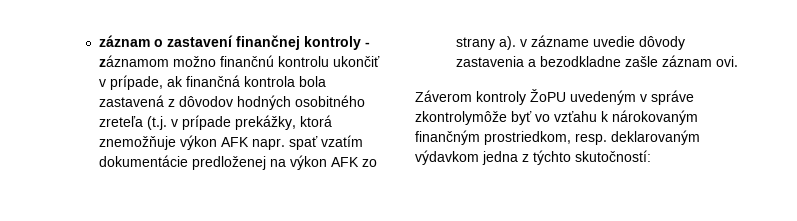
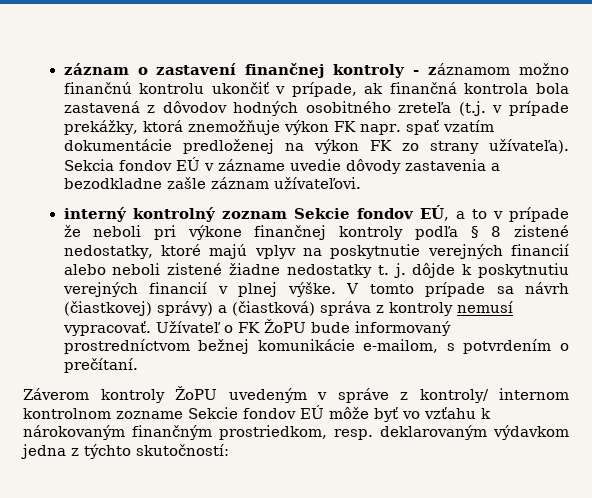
- záznam o zastavení finančnej kontroly - záznamom možno finančnú kontrolu ukončiť v prípade, ak finančná kontrola bola zastavená z dôvodov hodných osobitného zreteľa (t.j. v prípade prekážky, ktorá znemožňuje výkon AFK napr. spať vzatím dokumentácie predloženej na výkon AFK zo strany a). v zázname uvedie dôvody zastavenia a bezodkladne zašle záznam ovi.
+ záznam o zastavení finančnej kontroly - záznamom možno finančnú kontrolu ukončiť v prípade, ak finančná kontrola bola zastavená z dôvodov hodných osobitného zreteľa (t.j. v prípade prekážky, ktorá znemožňuje výkon FK napr. spať vzatím dokumentácie predloženej na výkon FK zo strany užívateľa). Sekcia fondov EÚ v zázname uvedie dôvody zastavenia a bezodkladne zašle záznam užívateľovi.
+ interný kontrolný zoznam Sekcie fondov EÚ, a to v prípade že neboli pri výkone finančnej kontroly podľa § 8 zistené nedostatky, ktoré majú vplyv na poskytnutie verejných financií alebo neboli zistené žiadne nedostatky t. j. dôjde k poskytnutiu verejných financií v plnej výške. V tomto prípade sa návrh (čiastkovej) správy) a (čiastková) správa z kontroly nemusí vypracovať. Užívateľ o FK ŽoPU bude informovaný prostredníctvom bežnej komunikácie e-mailom, s potvrdením o prečítaní.
- Záverom kontroly ŽoPU uvedeným v správe zkontrolymôže byť vo vzťahu k nárokovaným finančným prostriedkom, resp. deklarovaným výdavkom jedna z týchto skutočností:
+ Záverom kontroly ŽoPU uvedeným v správe z kontroly/ internom kontrolnom zozname Sekcie fondov EÚ môže byť vo vzťahu k nárokovaným finančným prostriedkom, resp. deklarovaným výdavkom jedna z týchto skutočností:

